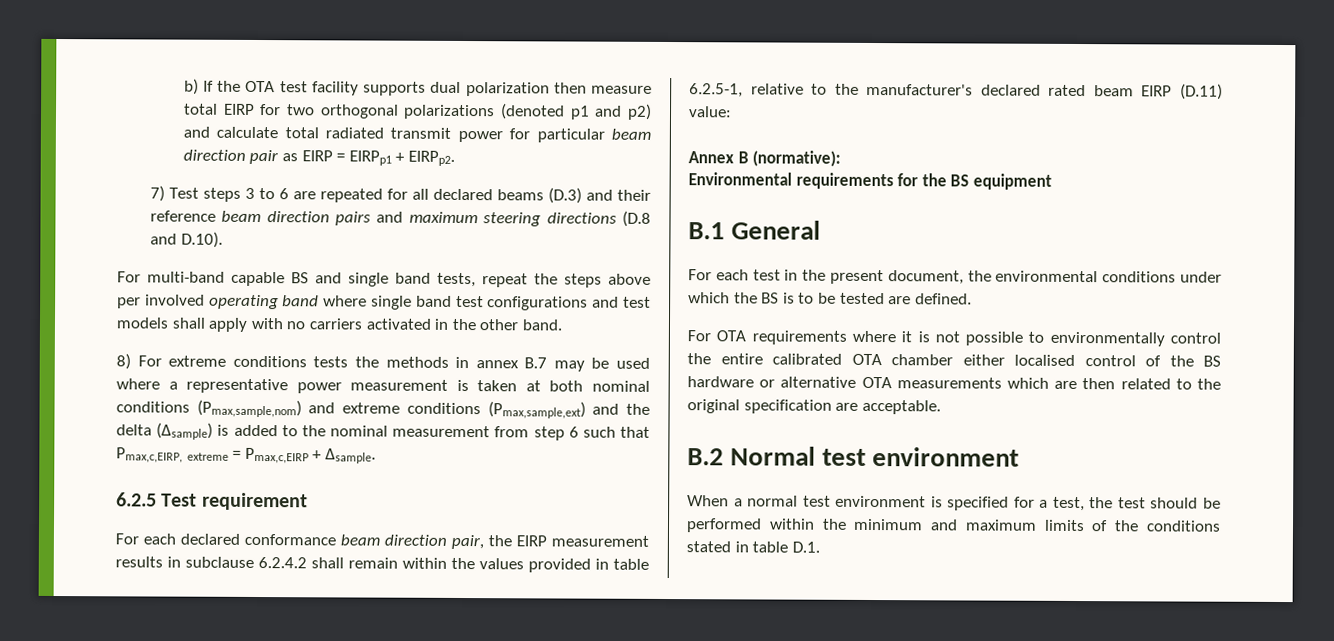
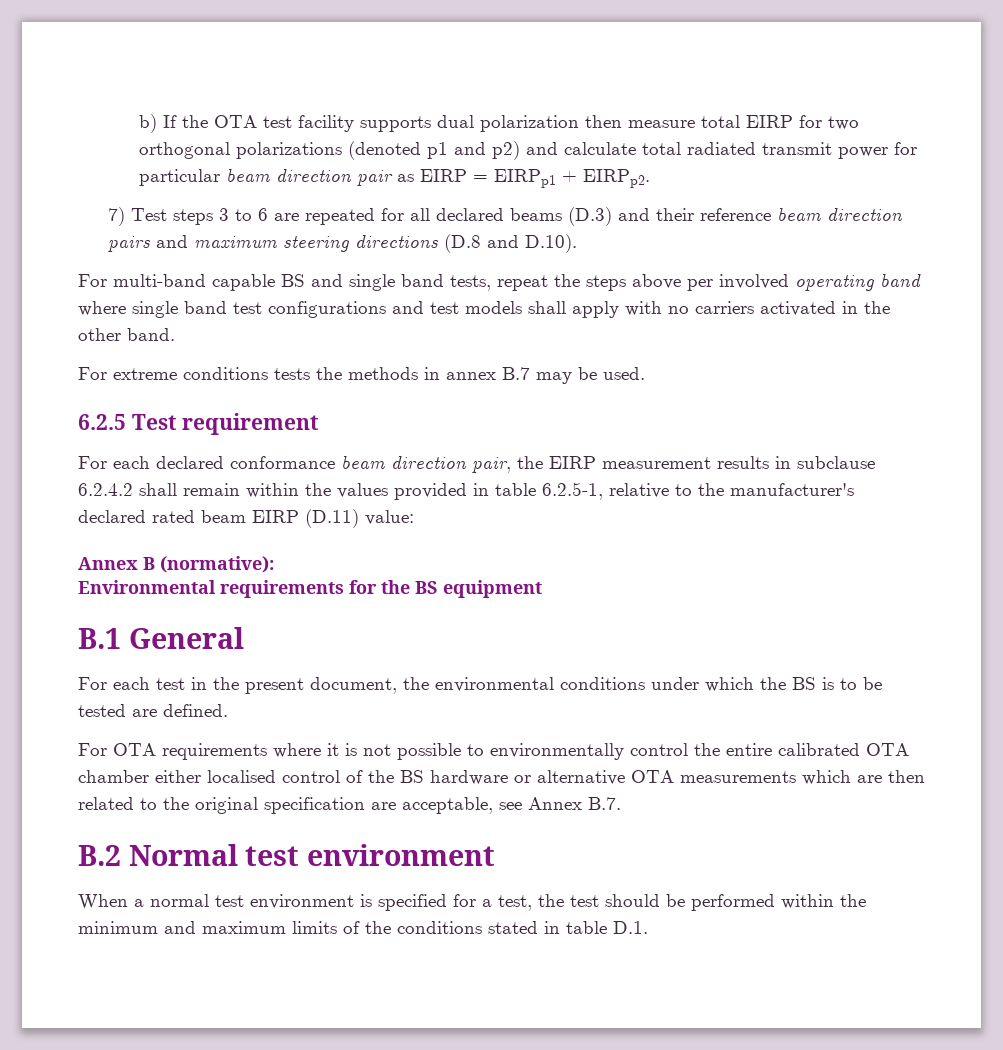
- 8) For extreme conditions tests the methods in annex B.7 may be used where a representative power measurement is taken at both nominal conditions (Pmax,sample,nom) and extreme conditions (Pmax,sample,ext) and the delta (Δsample) is added to the nominal measurement from step 6 such that Pmax,c,EIRP, extreme = Pmax,c,EIRP + Δsample.
+ For extreme conditions tests the methods in annex B.7 may be used.
- For OTA requirements where it is not possible to environmentally control the entire calibrated OTA chamber either localised control of the BS hardware or alternative OTA measurements which are then related to the original specification are acceptable.
+ For OTA requirements where it is not possible to environmentally control the entire calibrated OTA chamber either localised control of the BS hardware or alternative OTA measurements which are then related to the original specification are acceptable, see Annex B.7.

